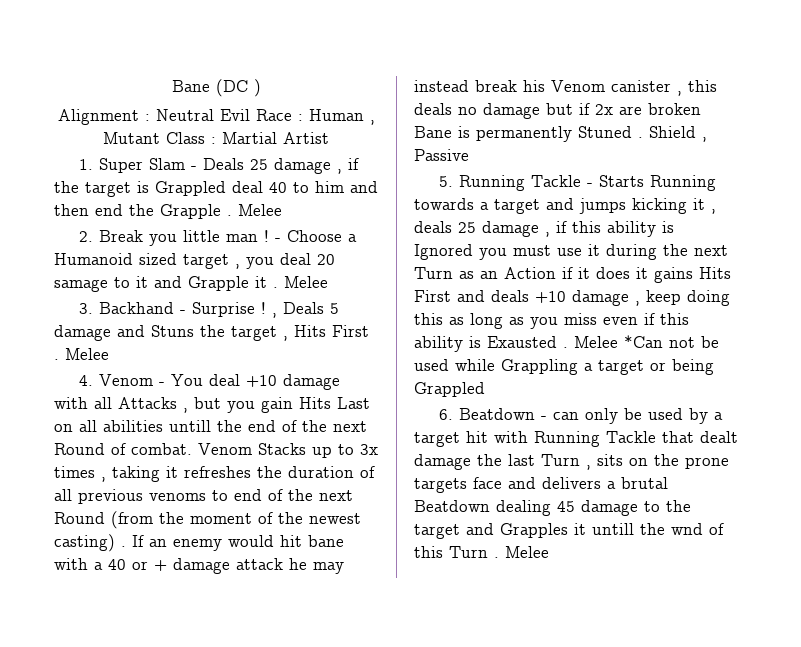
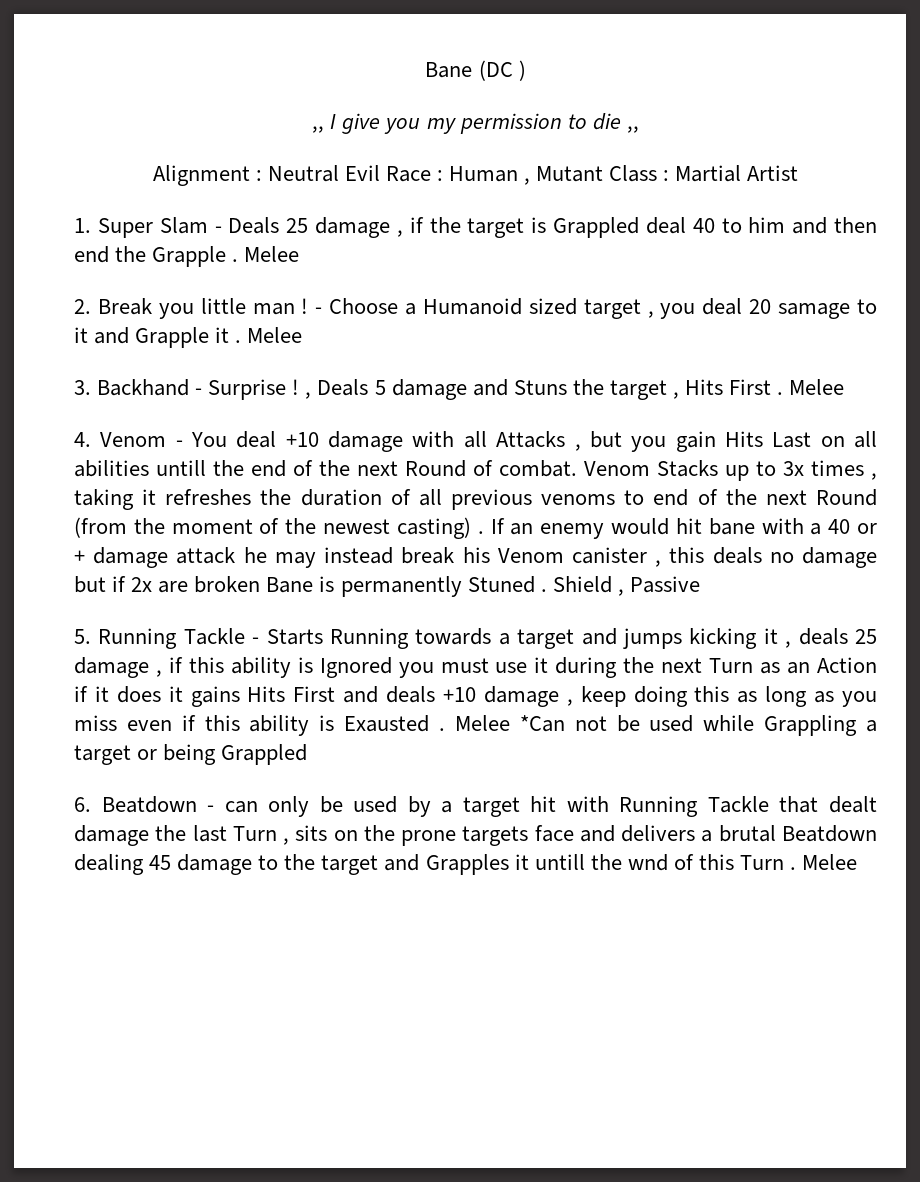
+ ,, I give you my permission to die ,,

